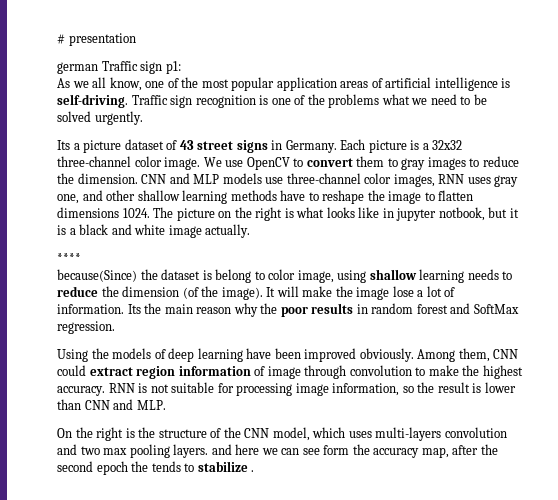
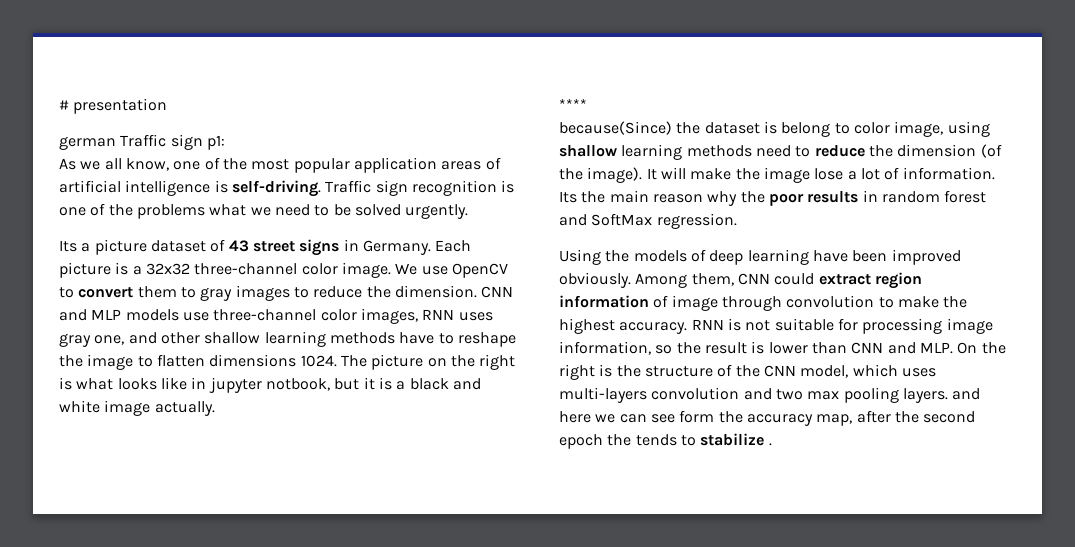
- because(Since) the dataset is belong to color image, using shallow learning needs to reduce the dimension (of the image).
+ because(Since) the dataset is belong to color image, using shallow learning methods need to reduce the dimension (of the image).
- RNN is not suitable for processing image information, so the result is lower than CNN and MLP.
- On the right is the structure of the CNN model, which uses multi-layers convolution and two max pooling layers. and here we can see form the accuracy map, after the second epoch the tends to stabilize .
+ RNN is not suitable for processing image information, so the result is lower than CNN and MLP. On the right is the structure of the CNN model, which uses multi-layers convolution and two max pooling layers. and here we can see form the accuracy map, after the second epoch the tends to stabilize .

